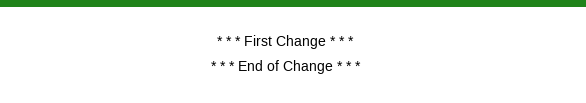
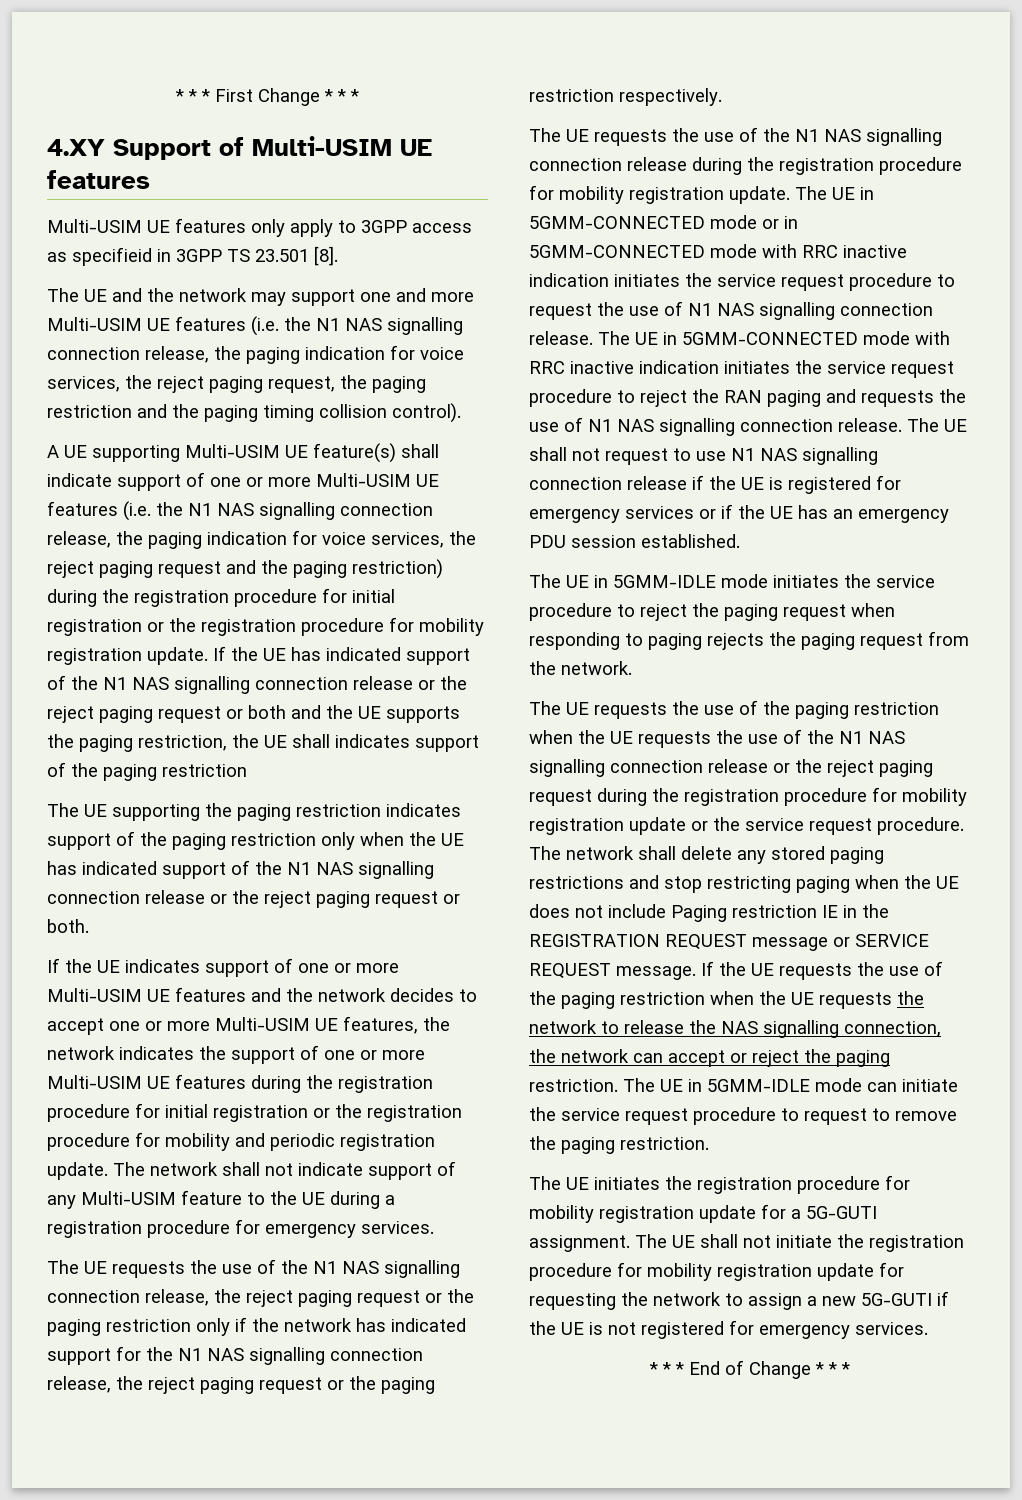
+ 4.XY Support of Multi-USIM UE features
+ Multi-USIM UE features only apply to 3GPP access as specifieid in 3GPP TS 23.501 [8].
+ The UE and the network may support one and more Multi-USIM UE features (i.e. the N1 NAS signalling connection release, the paging indication for voice services, the reject paging request, the paging restriction and the paging timing collision control).
+ A UE supporting Multi-USIM UE feature(s) shall indicate support of one or more Multi-USIM UE features (i.e. the N1 NAS signalling connection release, the paging indication for voice services, the reject paging request and the paging restriction) during the registration procedure for initial registration or the registration procedure for mobility registration update. If the UE has indicated support of the N1 NAS signalling connection release or the reject paging request or both and the UE supports the paging restriction, the UE shall indicates support of the paging restriction
+ The UE supporting the paging restriction indicates support of the paging restriction only when the UE has indicated support of the N1 NAS signalling connection release or the reject paging request or both.
+ If the UE indicates support of one or more Multi-USIM UE features and the network decides to accept one or more Multi-USIM UE features, the network indicates the support of one or more Multi-USIM UE features during the registration procedure for initial registration or the registration procedure for mobility and periodic registration update. The network shall not indicate support of any Multi-USIM feature to the UE during a registration procedure for emergency services.
+ The UE requests the use of the N1 NAS signalling connection release, the reject paging request or the paging restriction only if the network has indicated support for the N1 NAS signalling connection release, the reject paging request or the paging restriction respectively.
+ The UE requests the use of the N1 NAS signalling connection release during the registration procedure for mobility registration update. The UE in 5GMM-CONNECTED mode or in 5GMM-CONNECTED mode with RRC inactive indication initiates the service request procedure to request the use of N1 NAS signalling connection release. The UE in 5GMM-CONNECTED mode with RRC inactive indication initiates the service request procedure to reject the RAN paging and requests the use of N1 NAS signalling connection release. The UE shall not request to use N1 NAS signalling connection release if the UE is registered for emergency services or if the UE has an emergency PDU session established.
+ The UE in 5GMM-IDLE mode initiates the service procedure to reject the paging request when responding to paging rejects the paging request from the network.
+ The UE requests the use of the paging restriction when the UE requests the use of the N1 NAS signalling connection release or the reject paging request during the registration procedure for mobility registration update or the service request procedure. The network shall delete any stored paging restrictions and stop restricting paging when the UE does not include Paging restriction IE in the REGISTRATION REQUEST message or SERVICE REQUEST message. If the UE requests the use of the paging restriction when the UE requests the network to release the NAS signalling connection, the network can accept or reject the paging restriction. The UE in 5GMM-IDLE mode can initiate the service request procedure to request to remove the paging restriction.
+ The UE initiates the registration procedure for mobility registration update for a 5G-GUTI assignment. The UE shall not initiate the registration procedure for mobility registration update for requesting the network to assign a new 5G-GUTI if the UE is not registered for emergency services.

